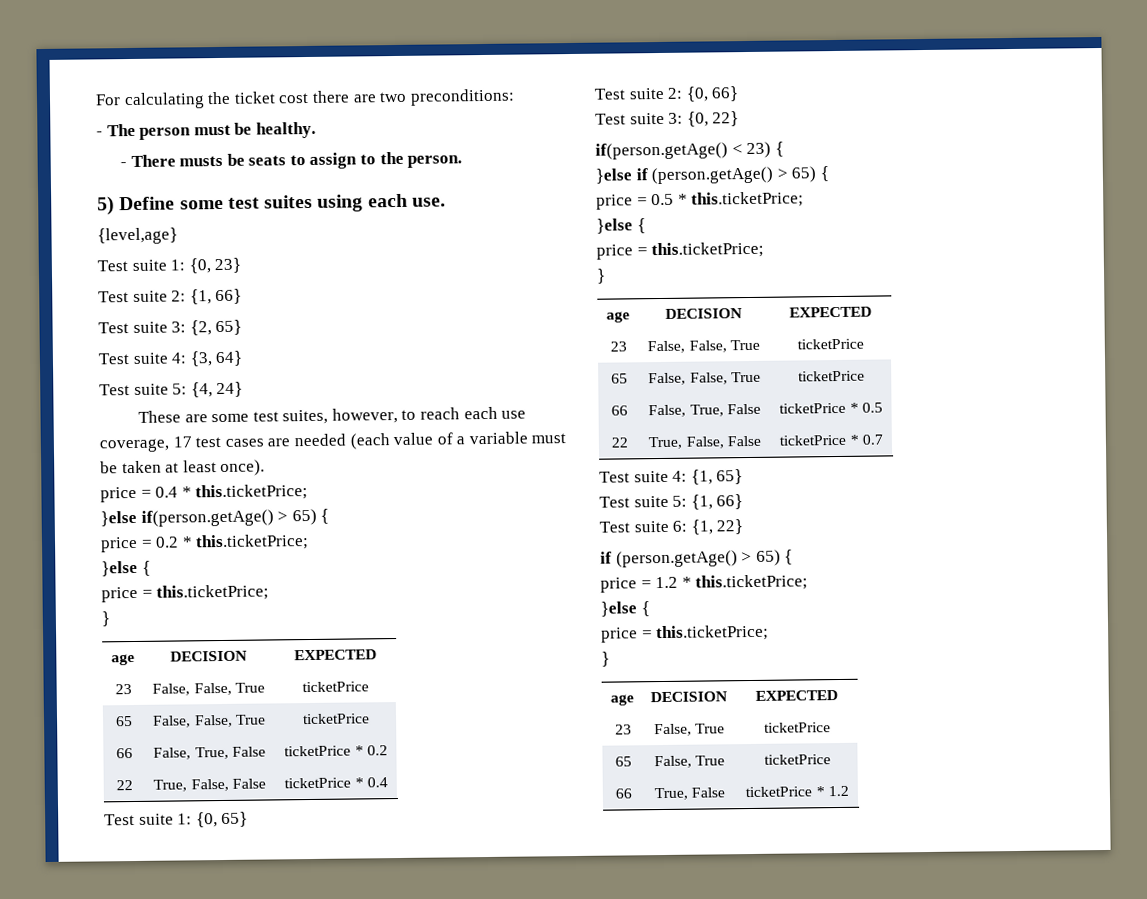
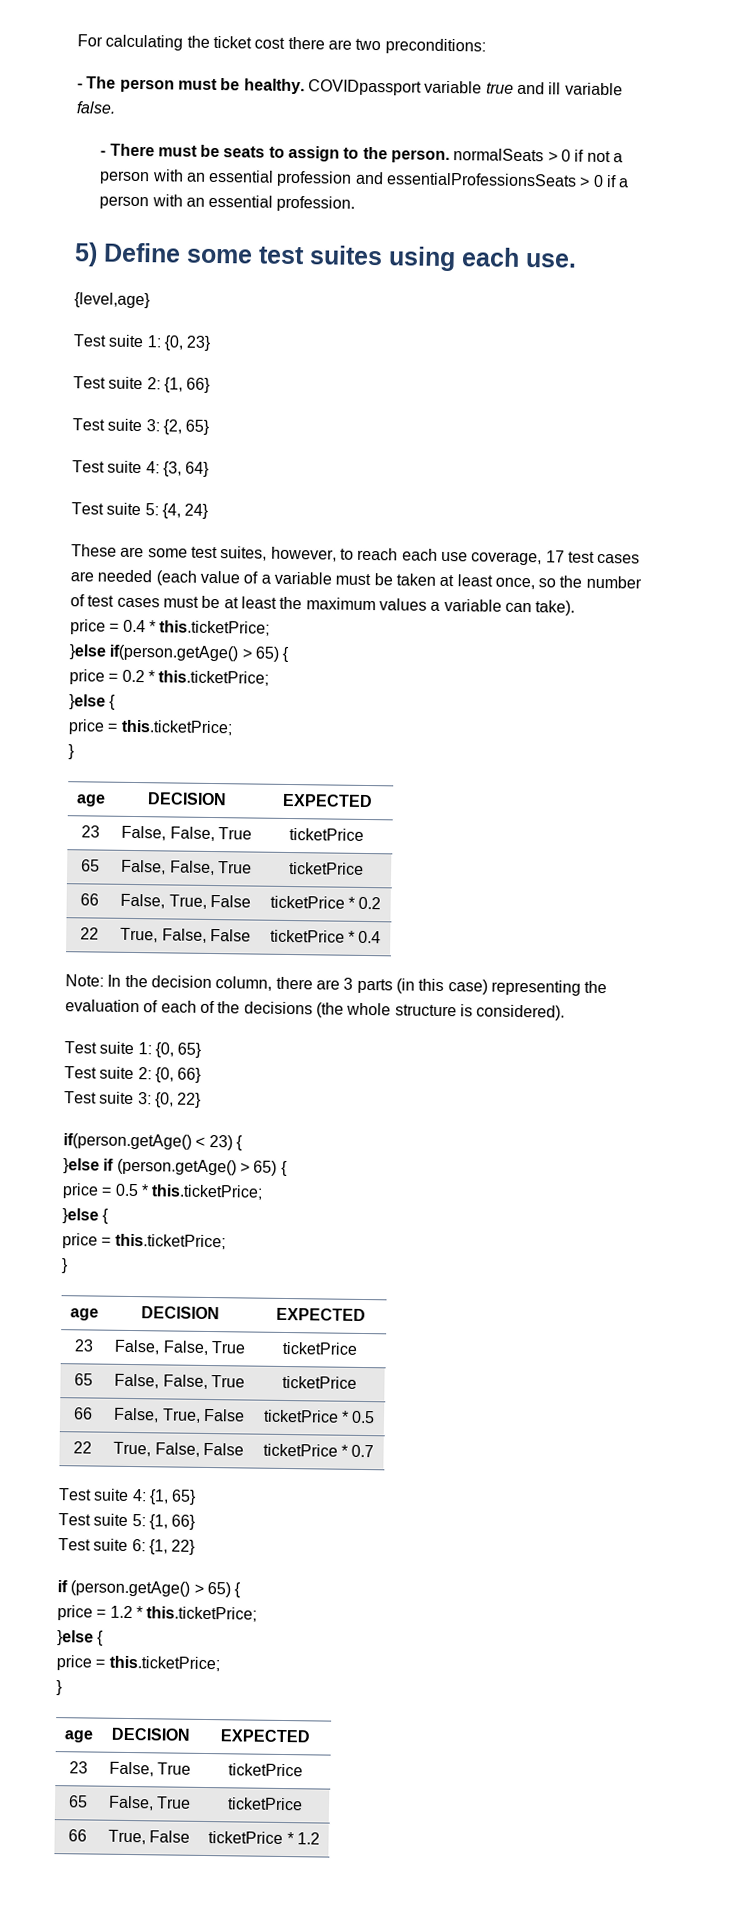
+ COVIDpassport variable true and ill variable false.
- - There musts be seats to assign to the person.
+ - There must be seats to assign to the person. normalSeats > 0 if not a person with an essential profession and essentialProfessionsSeats > 0 if a person with an essential profession.
- These are some test suites, however, to reach each use coverage, 17 test cases are needed (each value of a variable must be taken at least once).
+ These are some test suites, however, to reach each use coverage, 17 test cases are needed (each value of a variable must be taken at least once, so the number of test cases must be at least the maximum values a variable can take).
+ Note: In the decision column, there are 3 parts (in this case) representing the evaluation of each of the decisions (the whole structure is considered).

